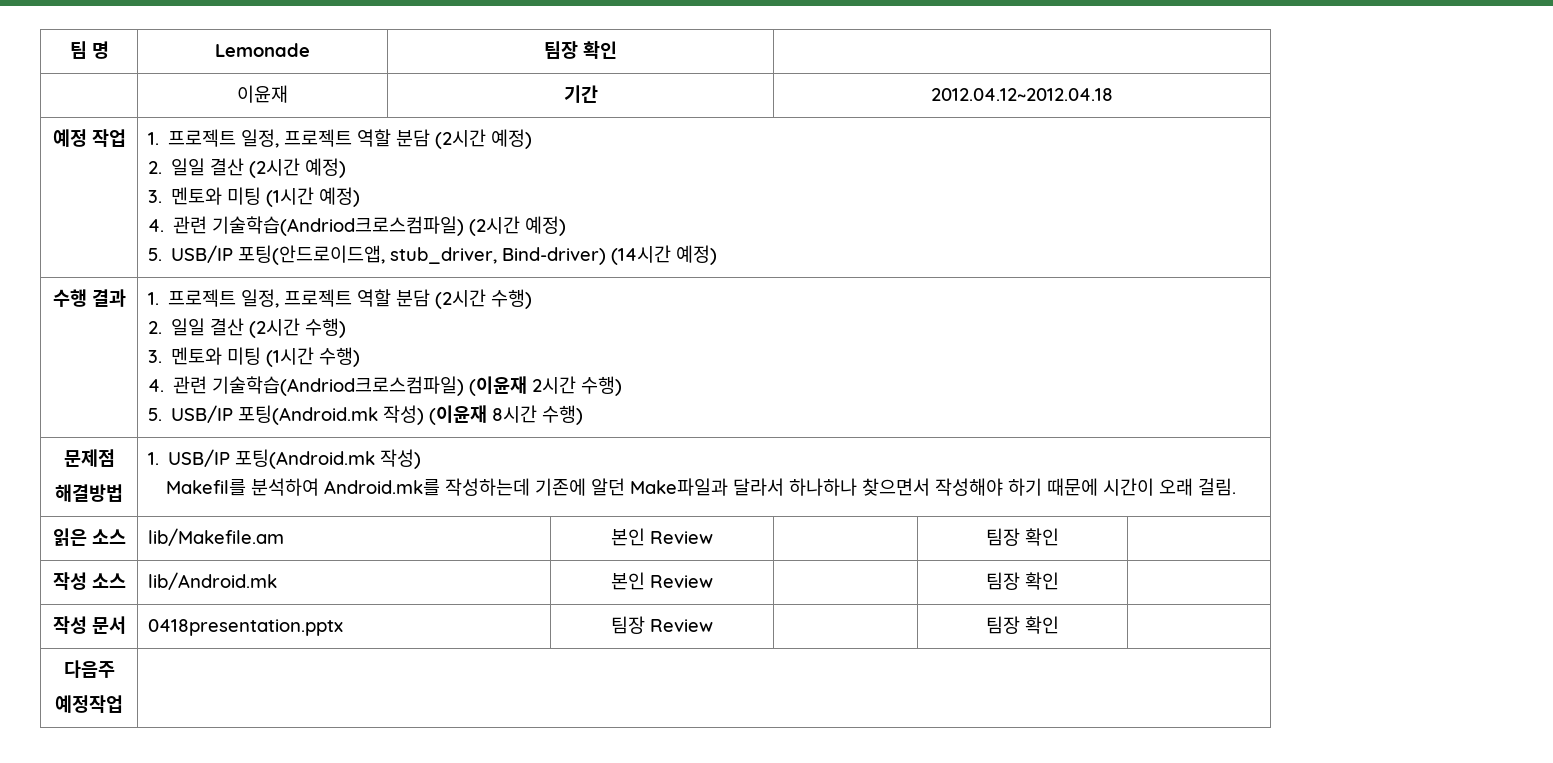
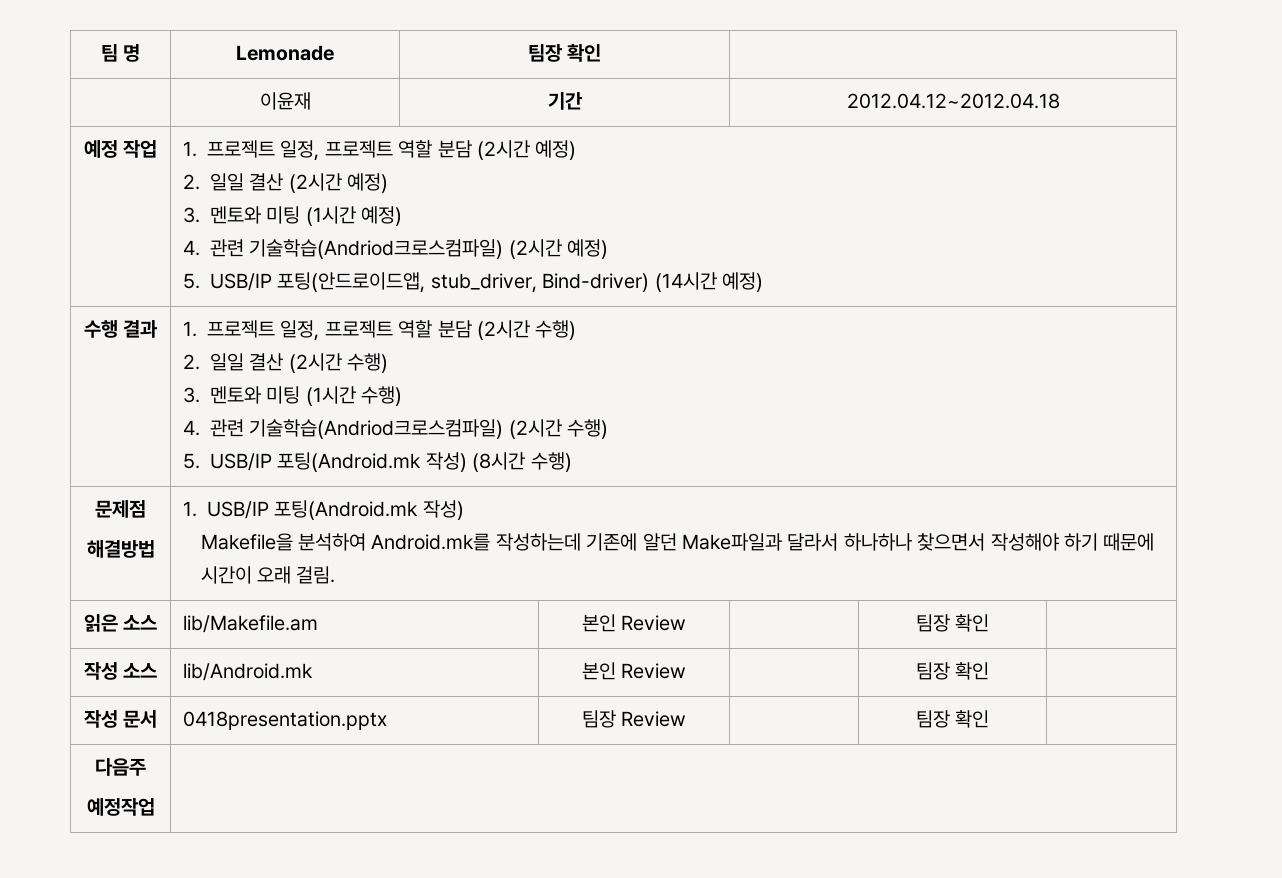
  수행 결과 | 1. 프로젝트 일정, 프로젝트 역할 분담 (2시간 수행)
  2. 일일 결산 (2시간 수행)
  3. 멘토와 미팅 (1시간 수행)
- 4. 관련 기술학습(Andriod크로스컴파일) (이윤재 2시간 수행)
- 5. USB/IP 포팅(Android.mk 작성) (이윤재 8시간 수행)
+ 4. 관련 기술학습(Andriod크로스컴파일) (2시간 수행)
+ 5. USB/IP 포팅(Android.mk 작성) (8시간 수행)
  문제점
  해결방법 | 1. USB/IP 포팅(Android.mk 작성)
- Makefil를 분석하여 Android.mk를 작성하는데 기존에 알던 Make파일과 달라서 하나하나 찾으면서 작성해야 하기 때문에 시간이 오래 걸림.
+ Makefile을 분석하여 Android.mk를 작성하는데 기존에 알던 Make파일과 달라서 하나하나 찾으면서 작성해야 하기 때문에 시간이 오래 걸림.

